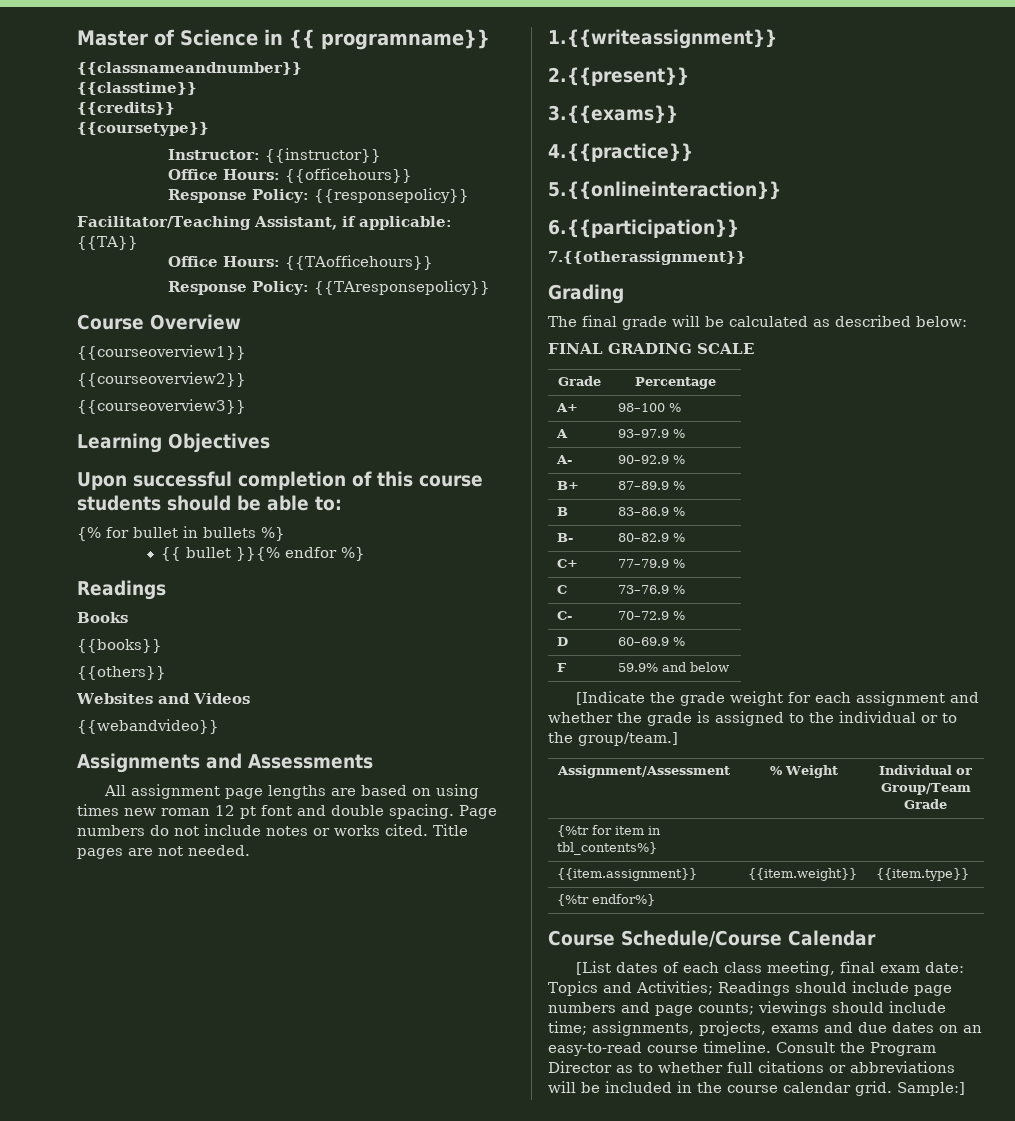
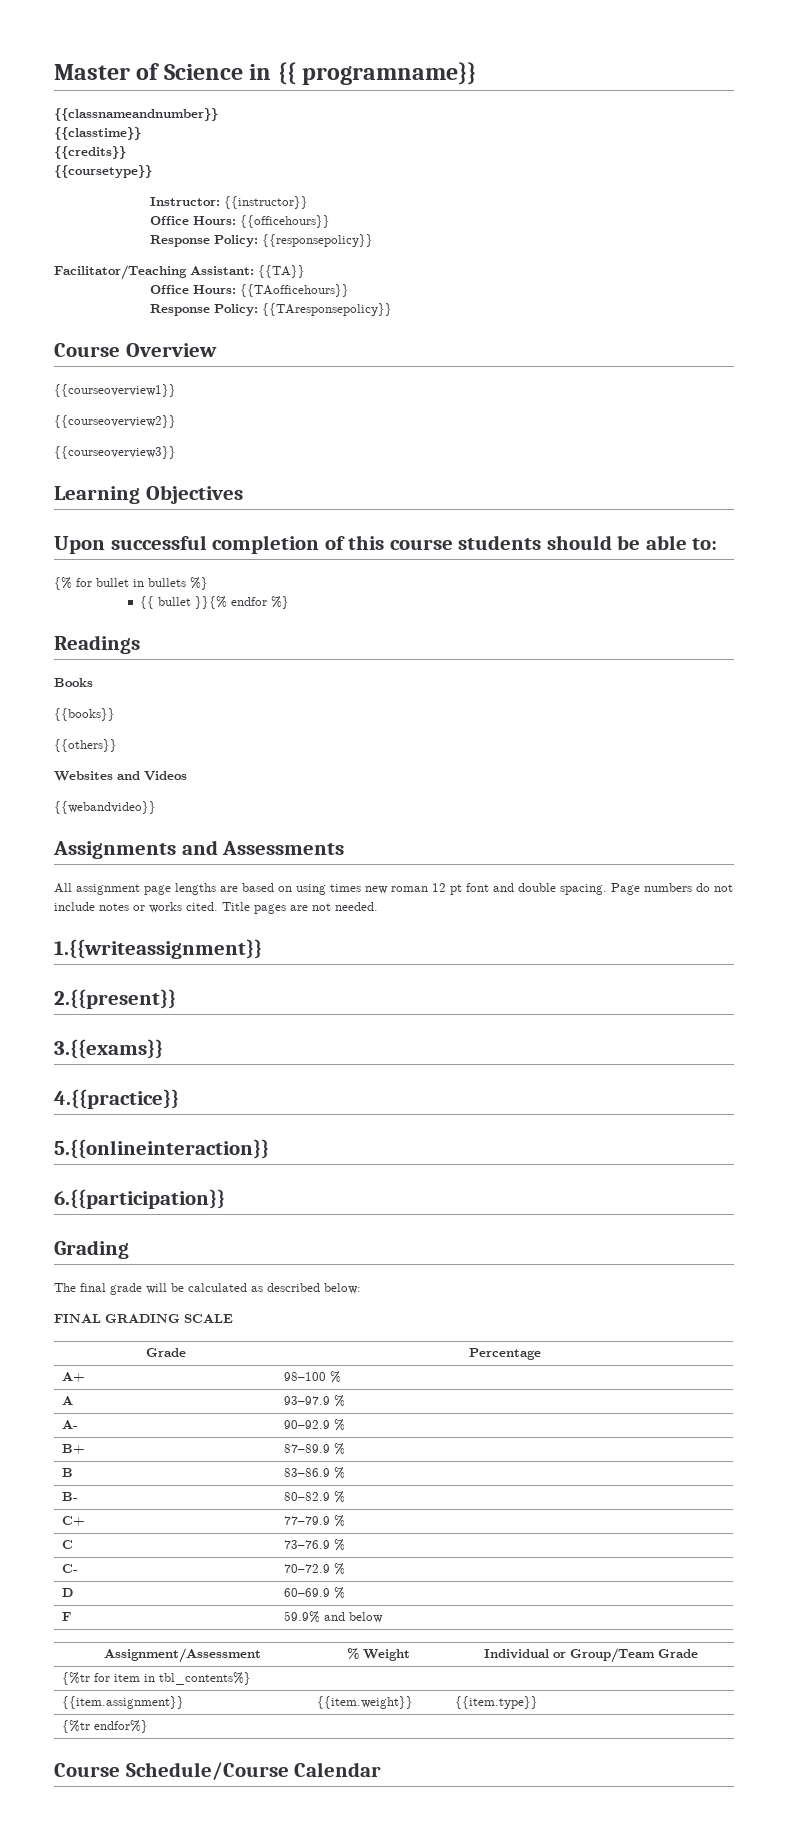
- Facilitator/Teaching Assistant, if applicable: {{TA}}
+ Facilitator/Teaching Assistant: {{TA}}
- 7.{{otherassignment}}
- [Indicate the grade weight for each assignment and whether the grade is assigned to the individual or to the group/team.]
- [List dates of each class meeting, final exam date: Topics and Activities; Readings should include page numbers and page counts; viewings should include time; assignments, projects, exams and due dates on an easy-to-read course timeline. Consult the Program Director as to whether full citations or abbreviations will be included in the course calendar grid. Sample:]

